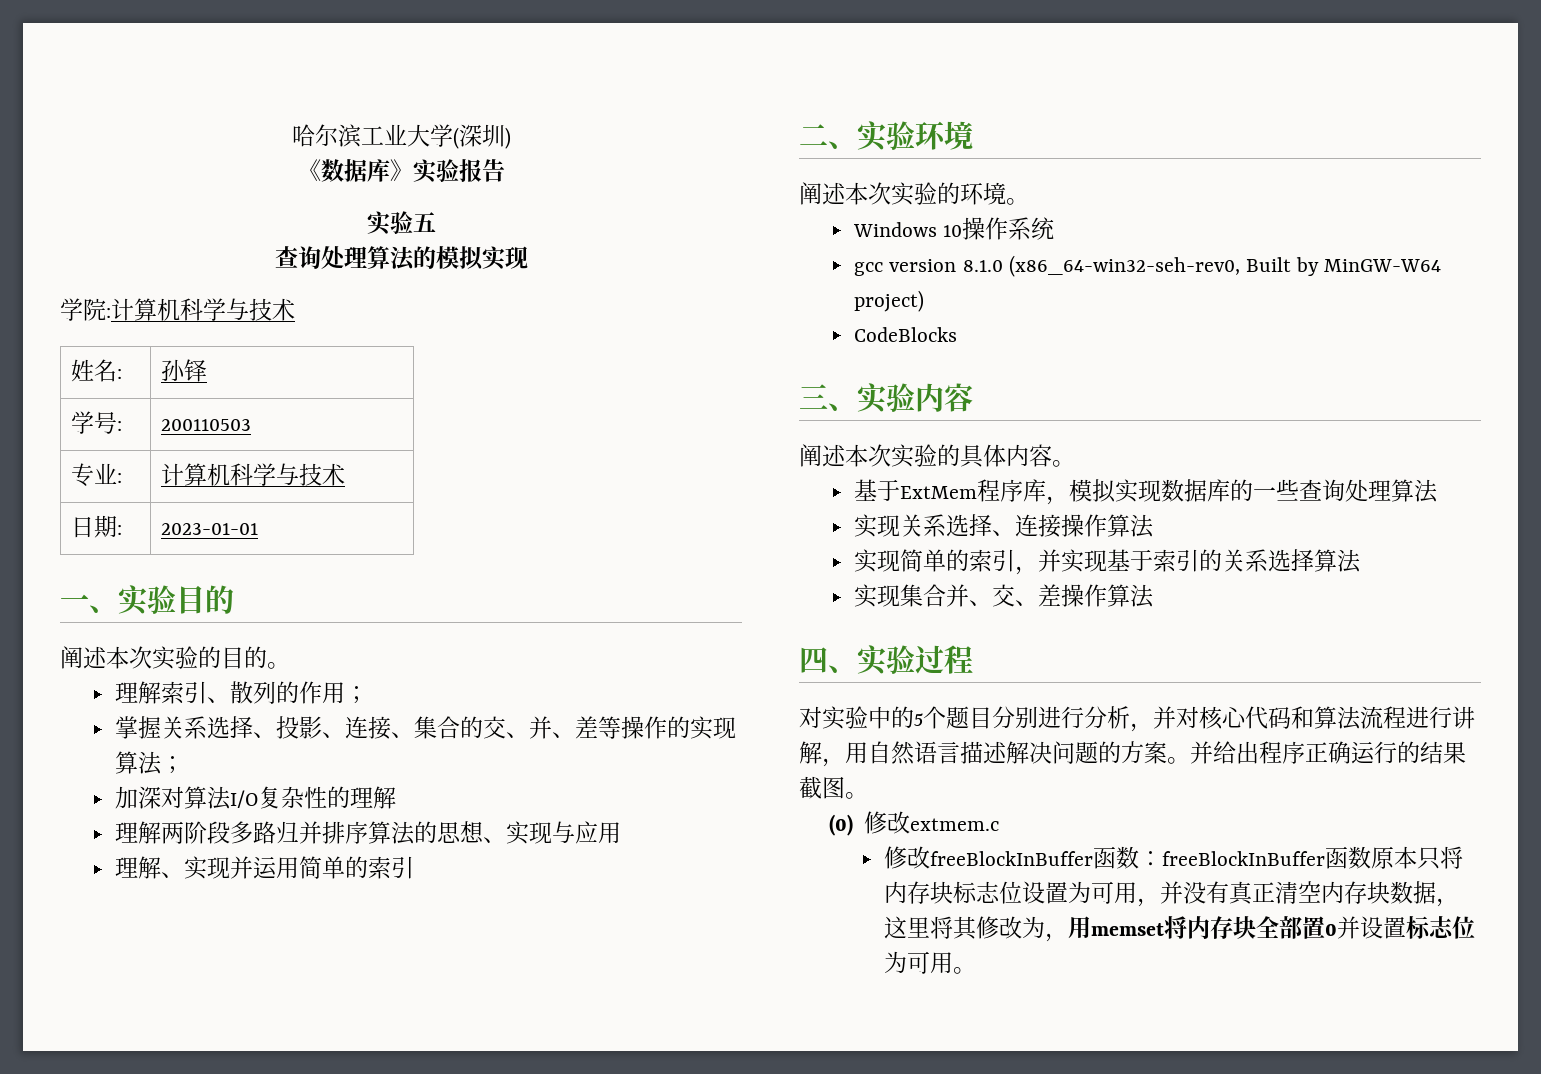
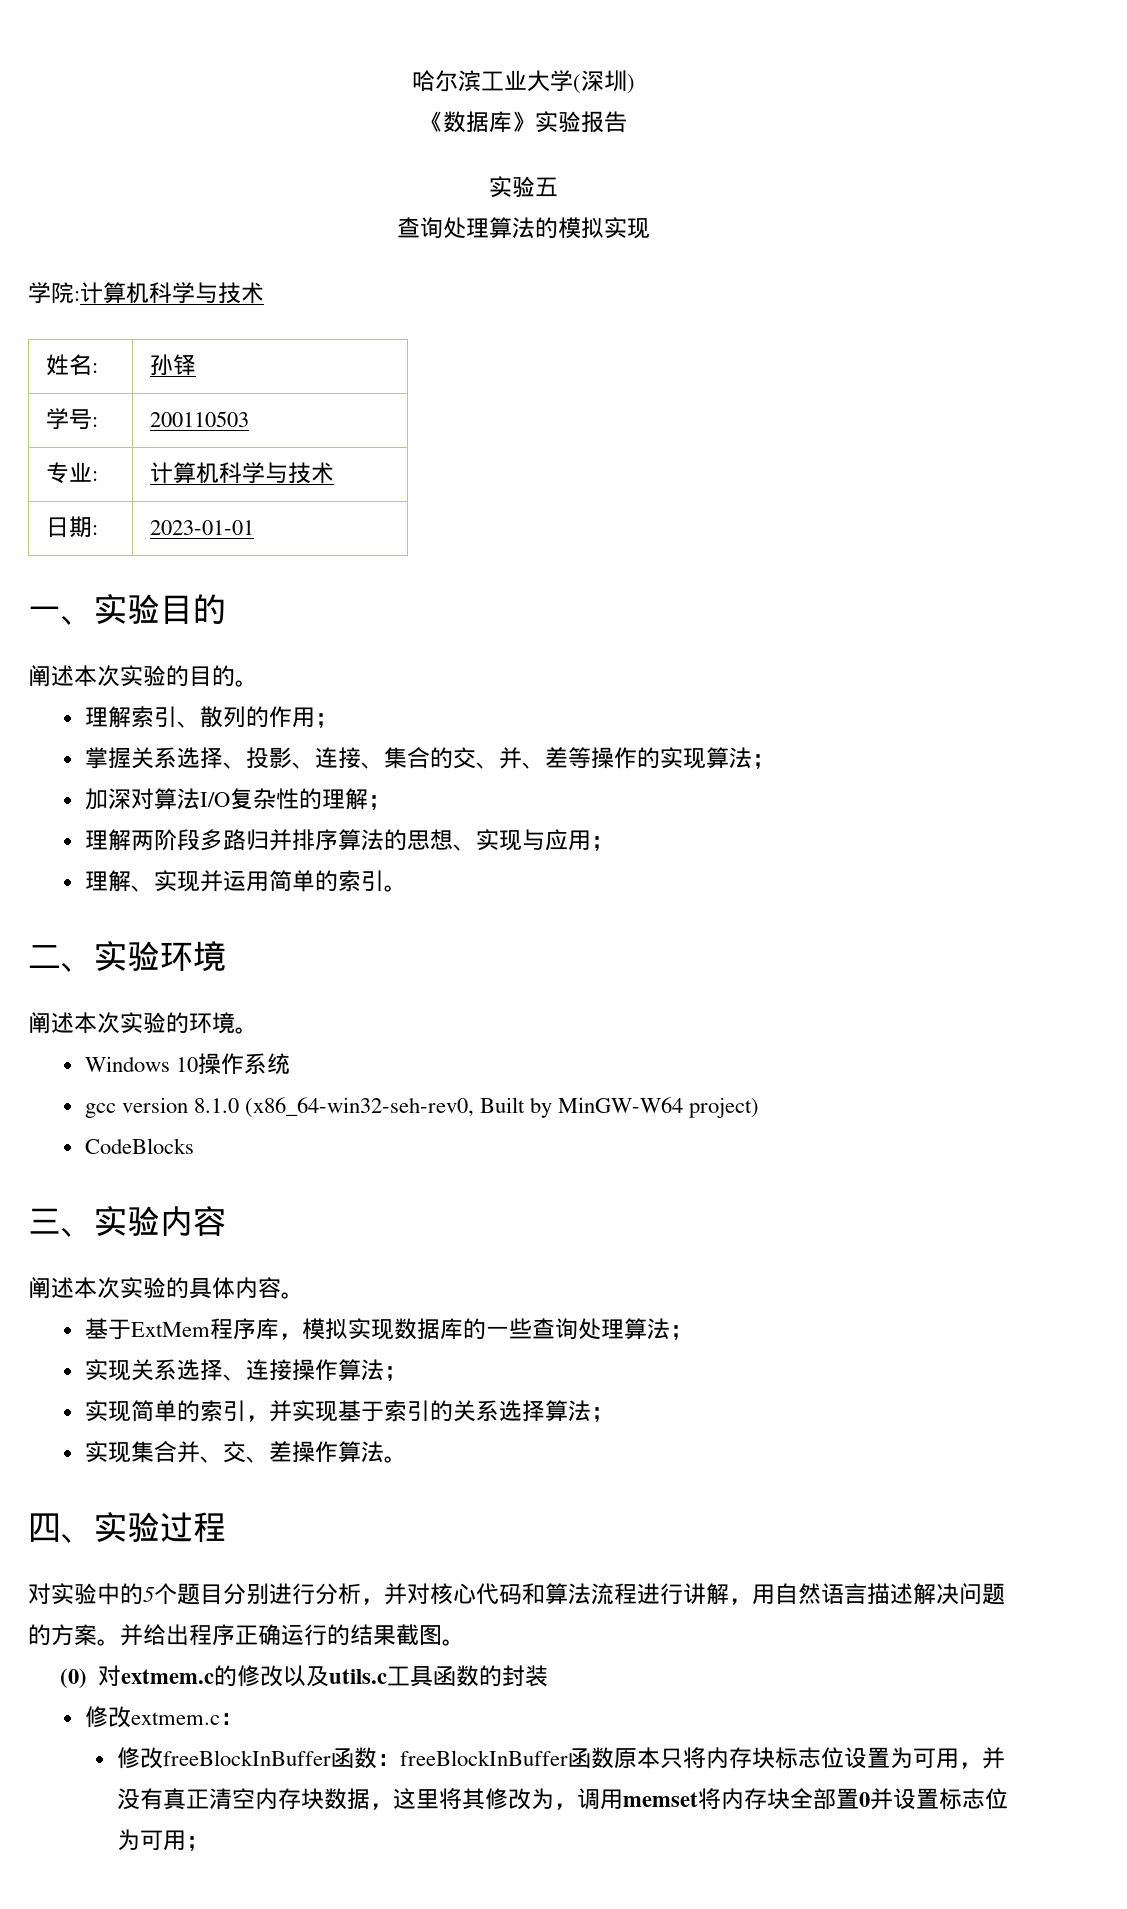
- 加深对算法I/O复杂性的理解
+ 加深对算法I/O复杂性的理解；
- 理解两阶段多路归并排序算法的思想、实现与应用
+ 理解两阶段多路归并排序算法的思想、实现与应用；
- 理解、实现并运用简单的索引
+ 理解、实现并运用简单的索引。
- 基于ExtMem程序库，模拟实现数据库的一些查询处理算法
+ 基于ExtMem程序库，模拟实现数据库的一些查询处理算法；
- 实现关系选择、连接操作算法
+ 实现关系选择、连接操作算法；
- 实现简单的索引，并实现基于索引的关系选择算法
+ 实现简单的索引，并实现基于索引的关系选择算法；
- 实现集合并、交、差操作算法
+ 实现集合并、交、差操作算法。
- (0)修改extmem.c
+ (0)对extmem.c的修改以及utils.c工具函数的封装
+ 修改extmem.c：
- 修改freeBlockInBuffer函数：freeBlockInBuffer函数原本只将内存块标志位设置为可用，并没有真正清空内存块数据，这里将其修改为，用memset将内存块全部置0并设置标志位为可用。
+ 修改freeBlockInBuffer函数：freeBlockInBuffer函数原本只将内存块标志位设置为可用，并没有真正清空内存块数据，这里将其修改为，调用memset将内存块全部置0并设置标志位为可用；

